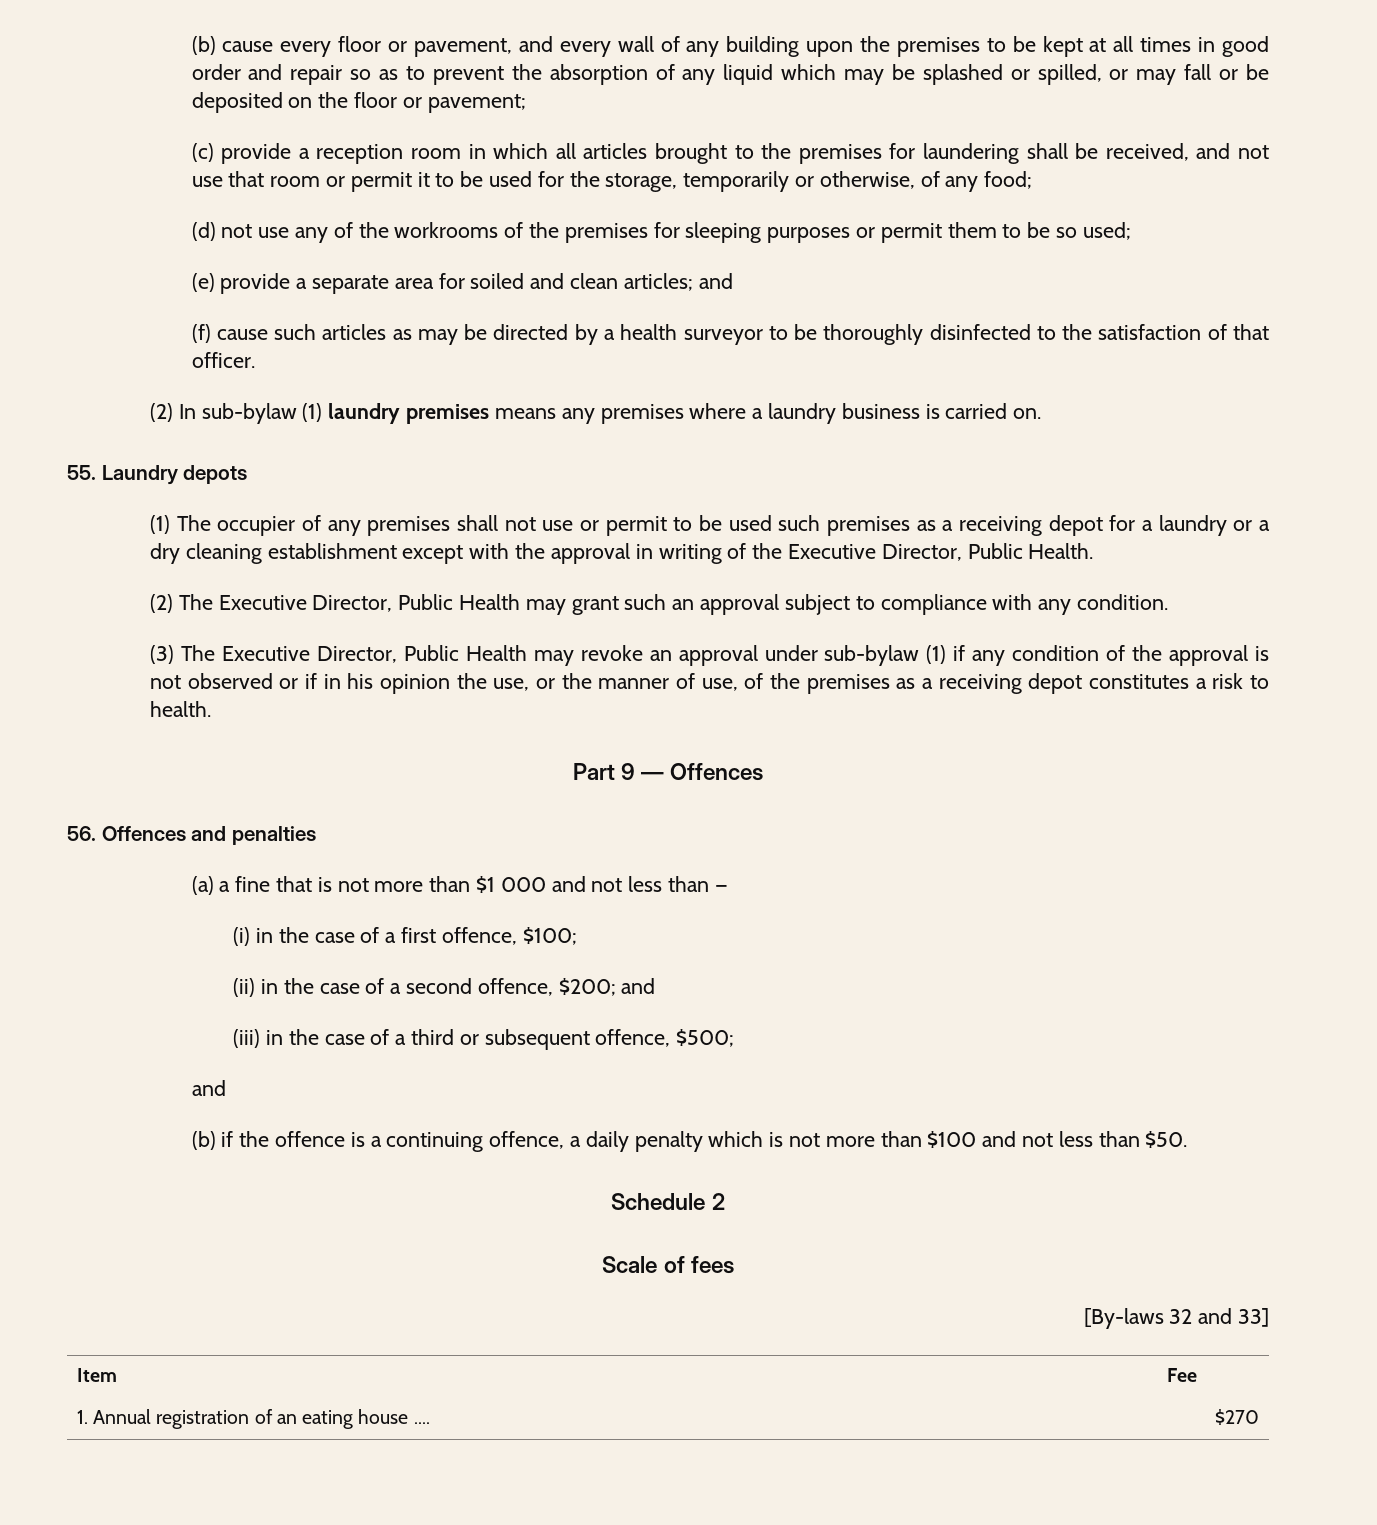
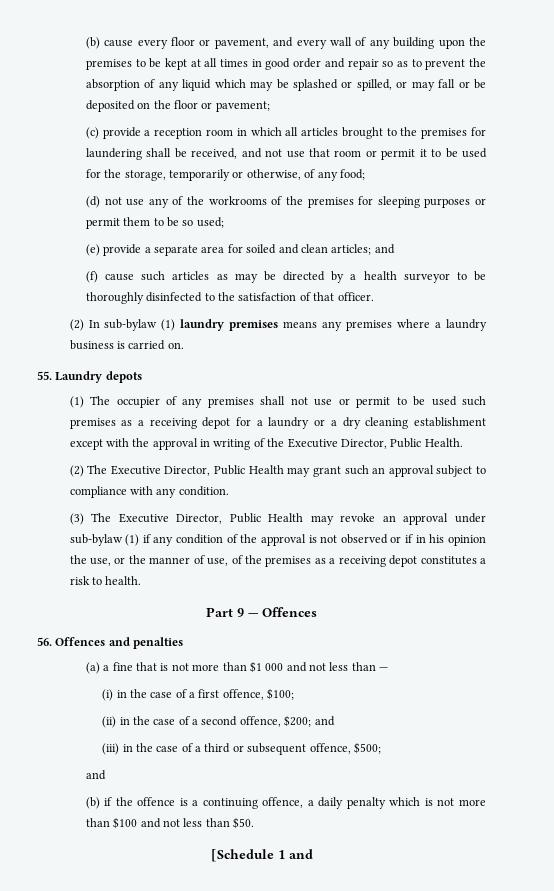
- Schedule 2
- Scale of fees
- [By-laws 32 and 33]
- Item | Fee
- 1. Annual registration of an eating house .... | $270
+ [Schedule 1 and

